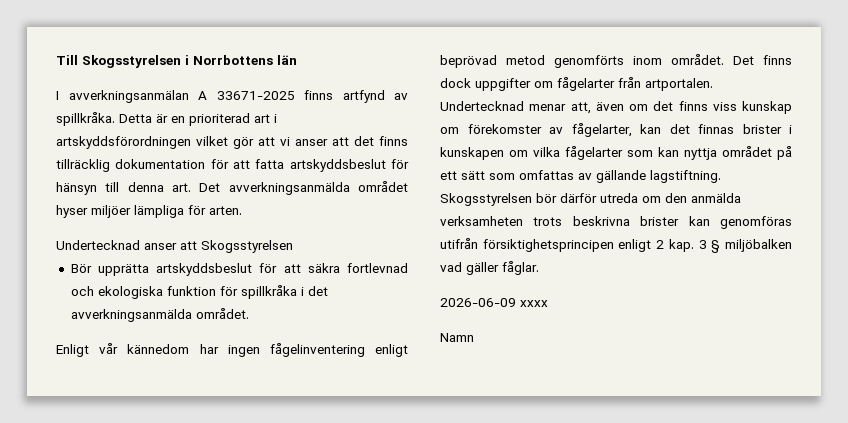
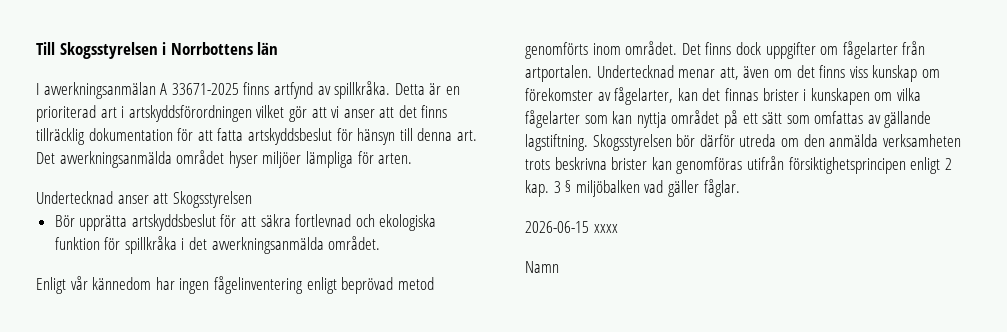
- 2026-06-09 xxxx
+ 2026-06-15 xxxx

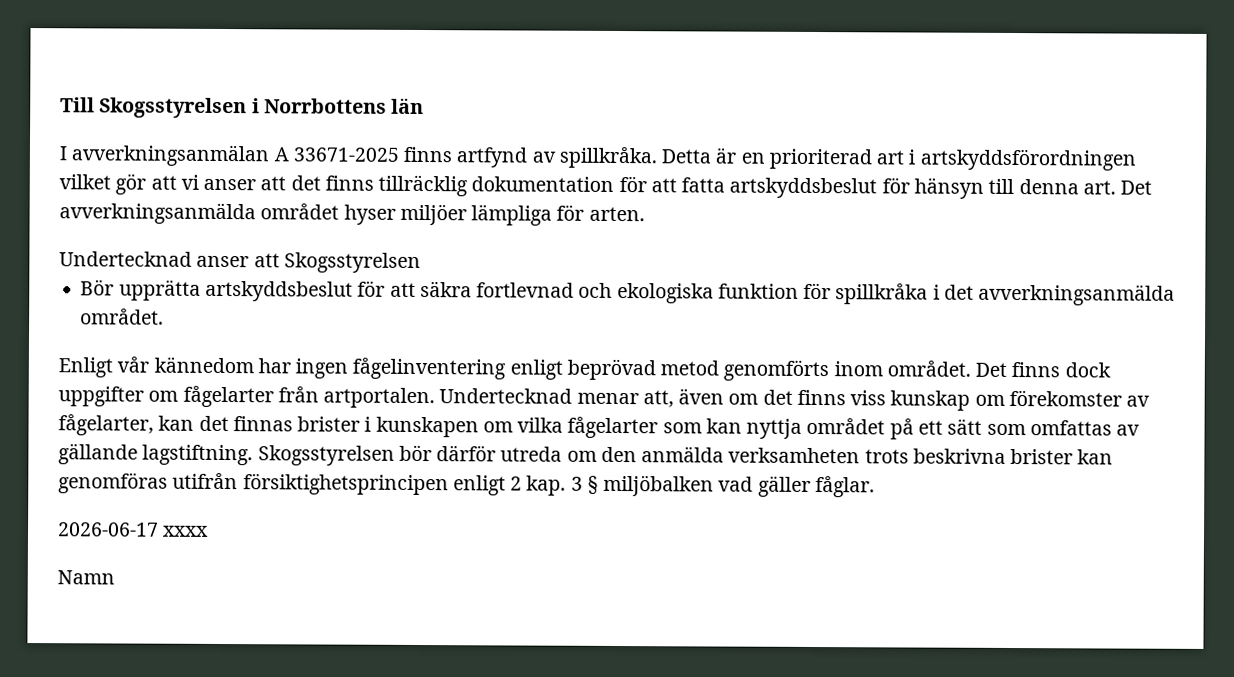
- 2026-06-15 xxxx
+ 2026-06-17 xxxx

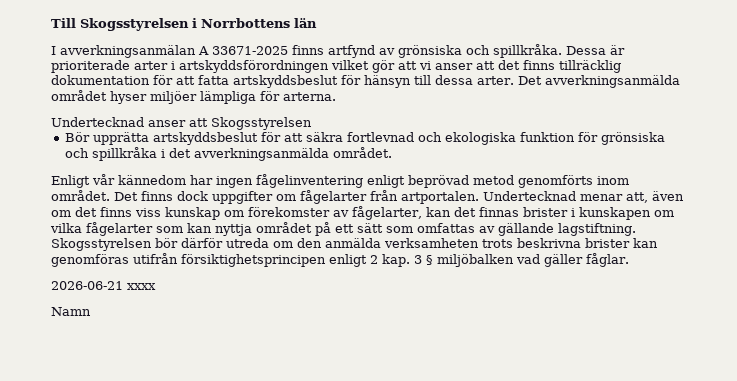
- I avverkningsanmälan A 33671-2025 finns artfynd av spillkråka. Detta är en prioriterad art i artskyddsförordningen vilket gör att vi anser att det finns tillräcklig dokumentation för att fatta artskyddsbeslut för hänsyn till denna art. Det avverkningsanmälda området hyser miljöer lämpliga för arten.
+ I avverkningsanmälan A 33671-2025 finns artfynd av grönsiska och spillkråka. Dessa är prioriterade arter i artskyddsförordningen vilket gör att vi anser att det finns tillräcklig dokumentation för att fatta artskyddsbeslut för hänsyn till dessa arter. Det avverkningsanmälda området hyser miljöer lämpliga för arterna.
- Bör upprätta artskyddsbeslut för att säkra fortlevnad och ekologiska funktion för spillkråka i det avverkningsanmälda området.
+ Bör upprätta artskyddsbeslut för att säkra fortlevnad och ekologiska funktion för grönsiska och spillkråka i det avverkningsanmälda området.
- 2026-06-17 xxxx
+ 2026-06-21 xxxx

